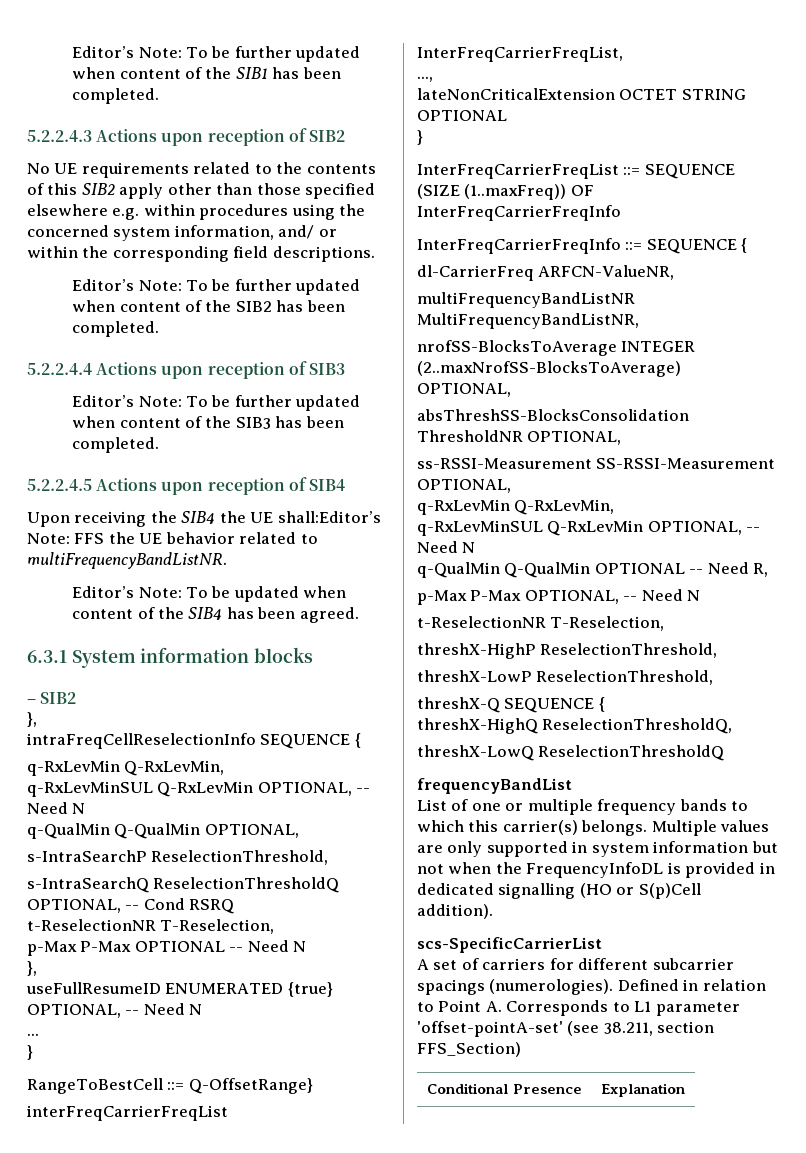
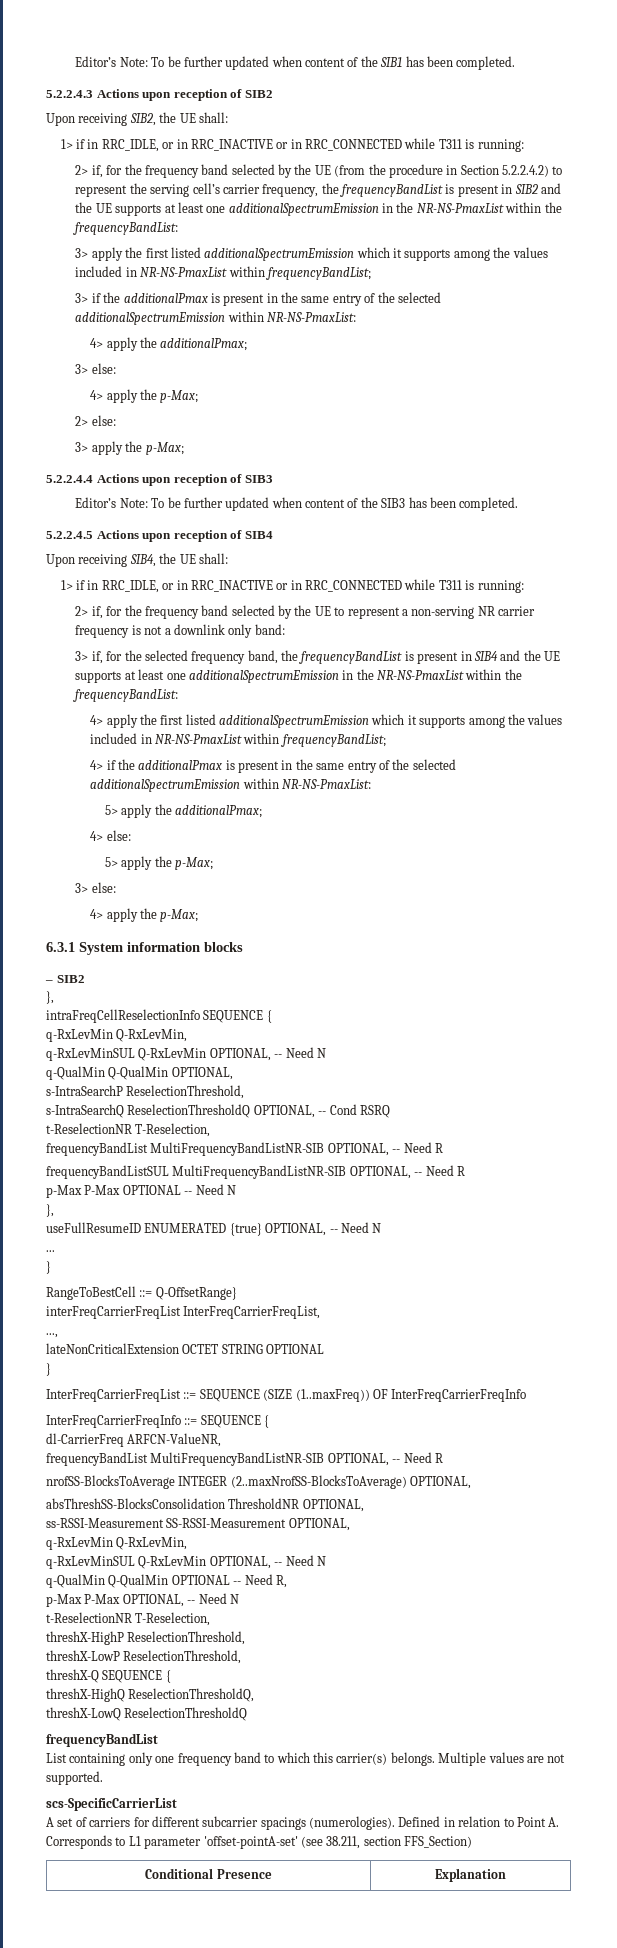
- No UE requirements related to the contents of this SIB2 apply other than those specified elsewhere e.g. within procedures using the concerned system information, and/ or within the corresponding field descriptions.
- Editor’s Note: To be further updated when content of the SIB2 has been completed.
+ Upon receiving SIB2, the UE shall:
+ 1> if in RRC_IDLE, or in RRC_INACTIVE or in RRC_CONNECTED while T311 is running:
+ 2> if, for the frequency band selected by the UE (from the procedure in Section 5.2.2.4.2) to represent the serving cell’s carrier frequency, the frequencyBandList is present in SIB2 and the UE supports at least one additionalSpectrumEmission in the NR-NS-PmaxList within the frequencyBandList:
+ 3> apply the first listed additionalSpectrumEmission which it supports among the values included in NR-NS-PmaxList within frequencyBandList;
+ 3> if the additionalPmax is present in the same entry of the selected additionalSpectrumEmission within NR-NS-PmaxList:
+ 4> apply the additionalPmax;
+ 3> else:
+ 4> apply the p-Max;
+ 2> else:
+ 3> apply the p-Max;
- Upon receiving the SIB4 the UE shall:Editor’s Note: FFS the UE behavior related to multiFrequencyBandListNR.
- Editor’s Note: To be updated when content of the SIB4 has been agreed.
+ Upon receiving SIB4, the UE shall:
+ 1> if in RRC_IDLE, or in RRC_INACTIVE or in RRC_CONNECTED while T311 is running:
+ 2> if, for the frequency band selected by the UE to represent a non-serving NR carrier frequency is not a downlink only band:
+ 3> if, for the selected frequency band, the frequencyBandList is present in SIB4 and the UE supports at least one additionalSpectrumEmission in the NR-NS-PmaxList within the frequencyBandList:
+ 4> apply the first listed additionalSpectrumEmission which it supports among the values included in NR-NS-PmaxList within frequencyBandList;
+ 4> if the additionalPmax is present in the same entry of the selected additionalSpectrumEmission within NR-NS-PmaxList:
+ 5> apply the additionalPmax;
+ 4> else:
+ 5> apply the p-Max;
+ 3> else:
+ 4> apply the p-Max;
  s-IntraSearchQ ReselectionThresholdQ OPTIONAL, -- Cond RSRQ
  t-ReselectionNR T-Reselection,
+ frequencyBandList MultiFrequencyBandListNR-SIB OPTIONAL, -- Need R
+ frequencyBandListSUL MultiFrequencyBandListNR-SIB OPTIONAL, -- Need R
  dl-CarrierFreq ARFCN-ValueNR,
- multiFrequencyBandListNR MultiFrequencyBandListNR,
+ frequencyBandList MultiFrequencyBandListNR-SIB OPTIONAL, -- Need R
- List of one or multiple frequency bands to which this carrier(s) belongs.
+ List containing only one frequency band to which this carrier(s) belongs.
- Multiple values are only supported in system information but not when the FrequencyInfoDL is provided in dedicated signalling (HO or S(p)Cell addition).
+ Multiple values are not supported.

